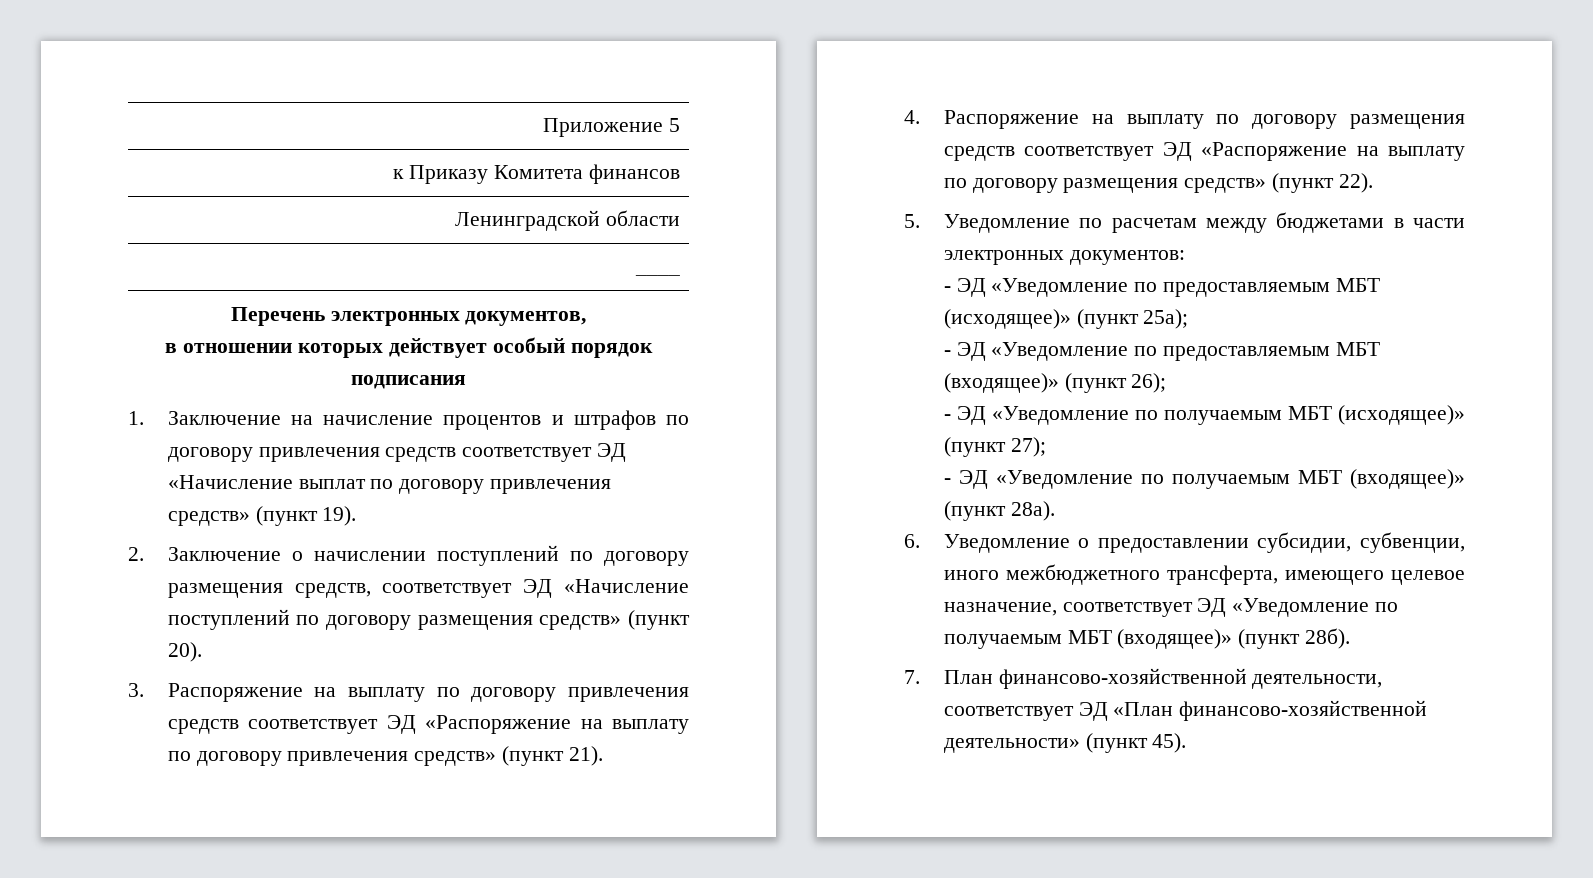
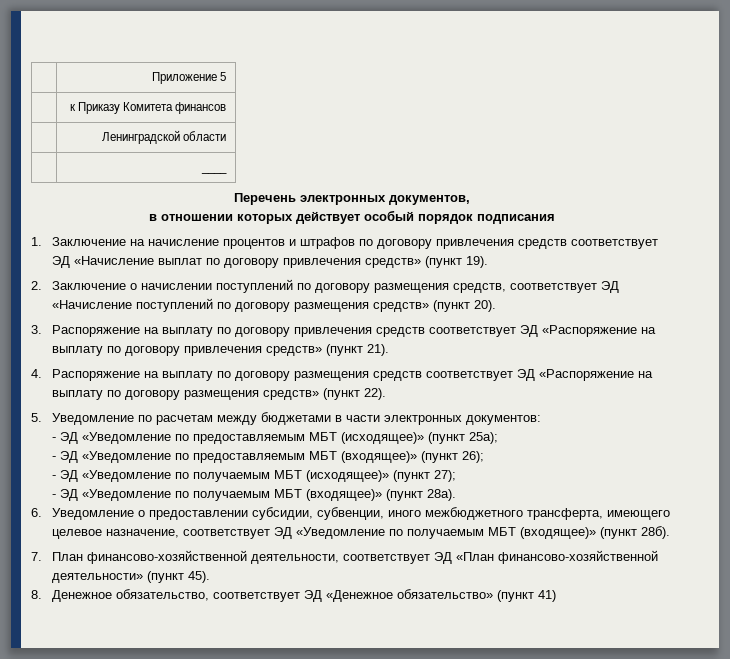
+ 8. Денежное обязательство, соответствует ЭД «Денежное обязательство» (пункт 41)

